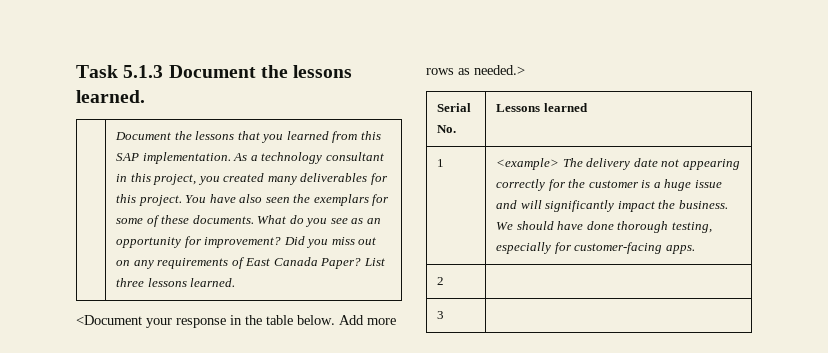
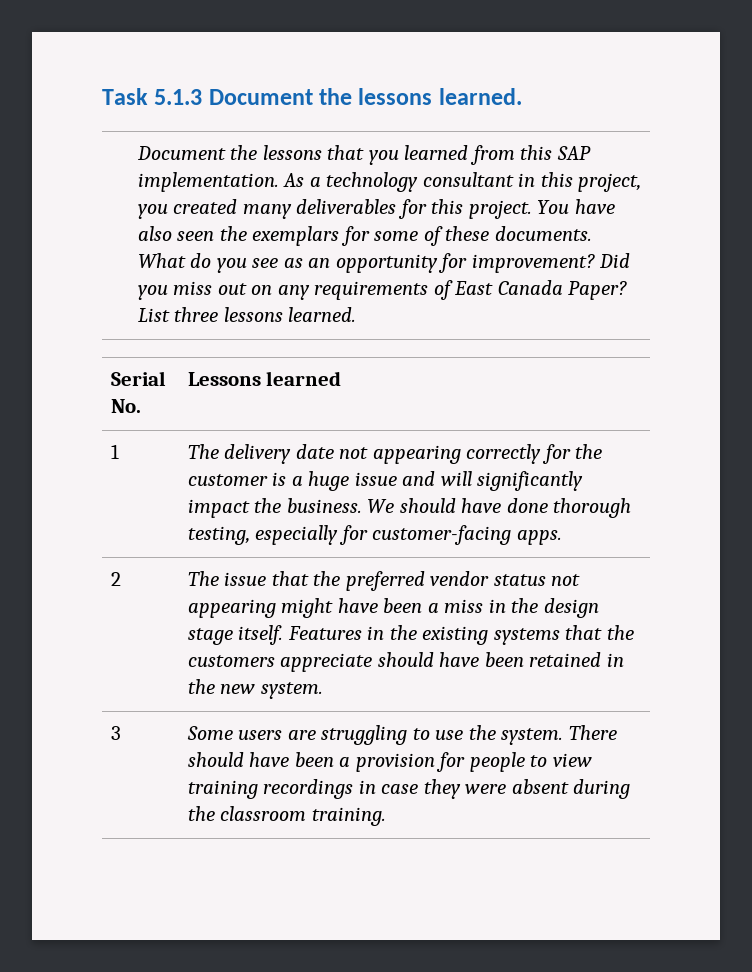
- <Document your response in the table below. Add more rows as needed.>
- 1 | <example> The delivery date not appearing correctly for the customer is a huge issue and will significantly impact the business. We should have done thorough testing, especially for customer-facing apps.
+ 1 | The delivery date not appearing correctly for the customer is a huge issue and will significantly impact the business. We should have done thorough testing, especially for customer-facing apps.
- 2 |
- 3 |
+ 2 | The issue that the preferred vendor status not appearing might have been a miss in the design stage itself. Features in the existing systems that the customers appreciate should have been retained in the new system.
+ 3 | Some users are struggling to use the system. There should have been a provision for people to view training recordings in case they were absent during the classroom training.

